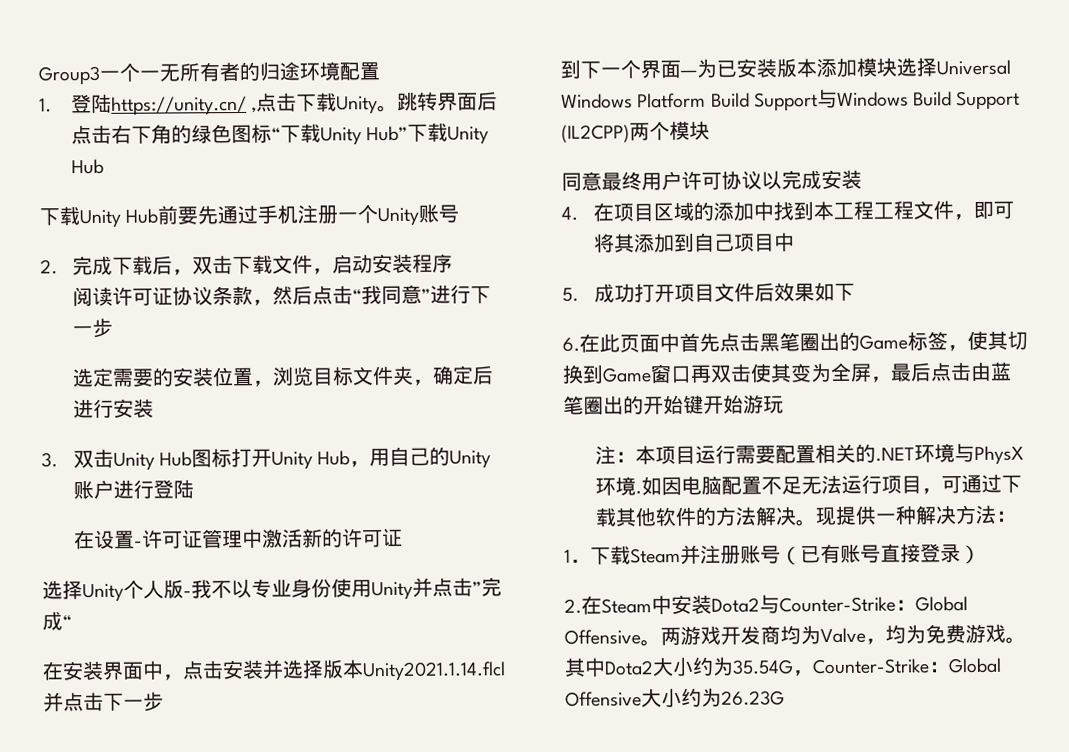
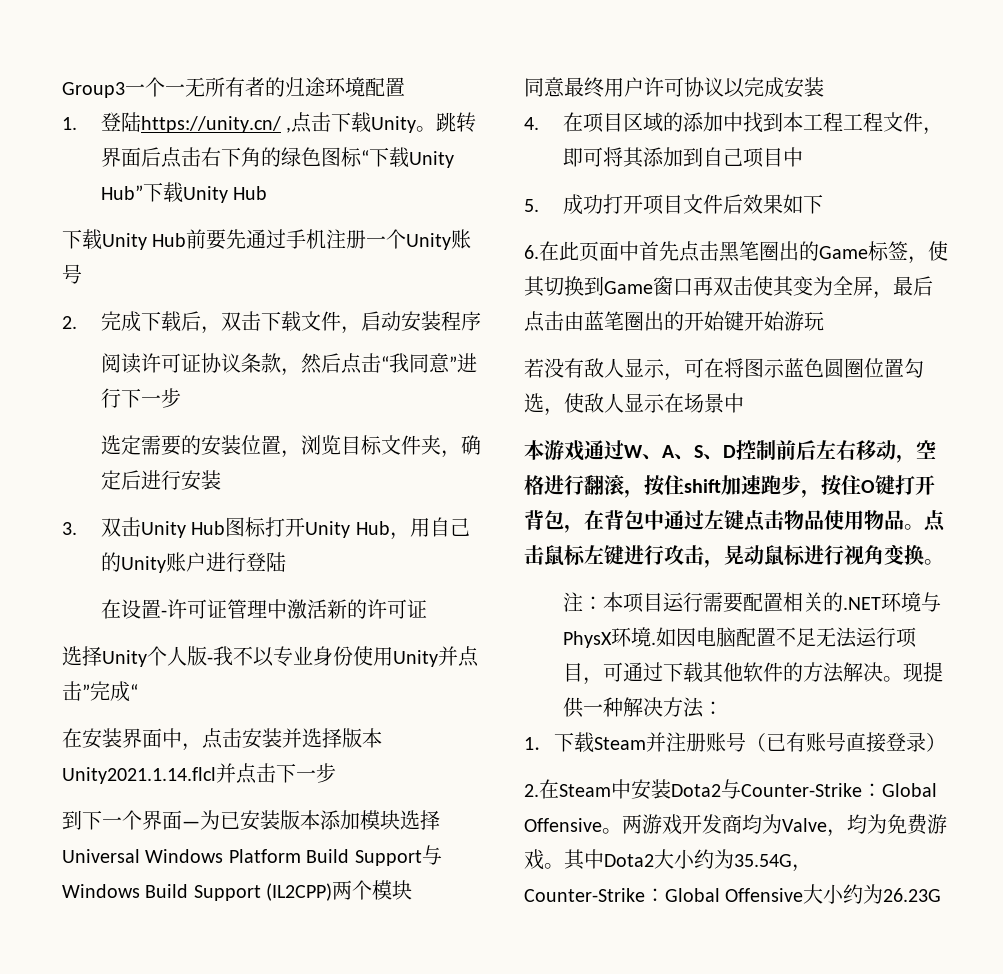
+ 若没有敌人显示，可在将图示蓝色圆圈位置勾选，使敌人显示在场景中
+ 本游戏通过W、A、S、D控制前后左右移动，空格进行翻滚，按住shift加速跑步，按住O键打开背包，在背包中通过左键点击物品使用物品。点击鼠标左键进行攻击，晃动鼠标进行视角变换。

